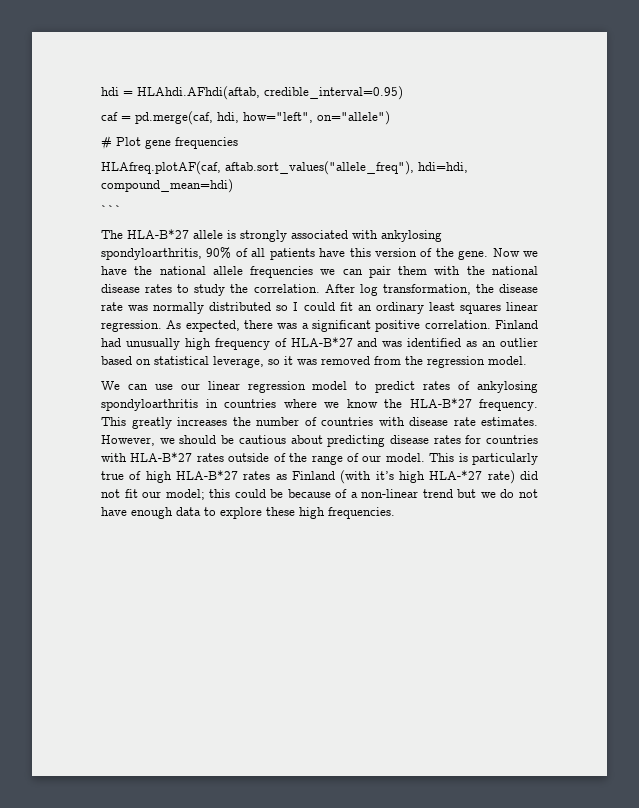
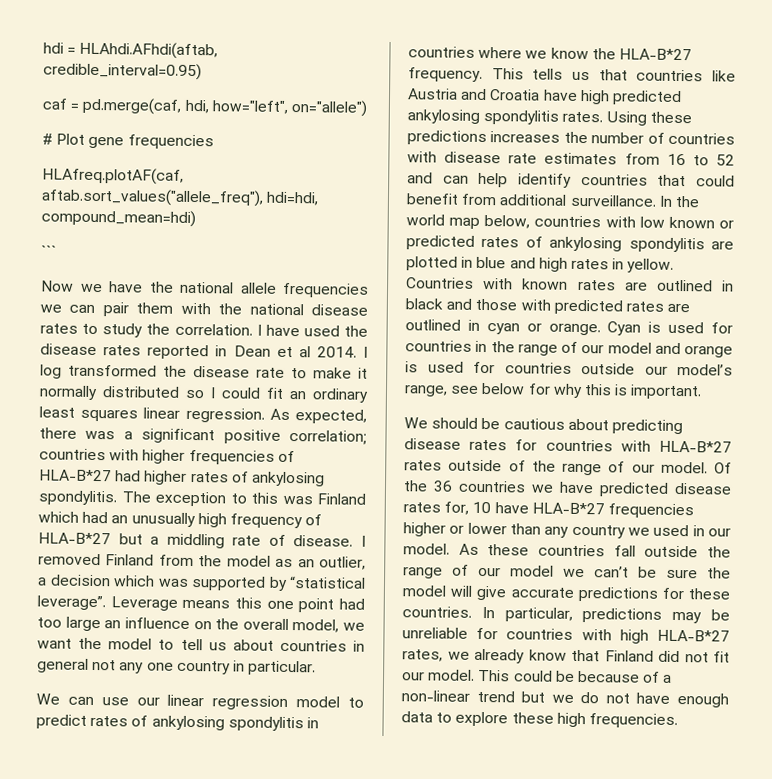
- The HLA-B*27 allele is strongly associated with ankylosing spondyloarthritis, 90% of all patients have this version of the gene.
- After log transformation, the disease rate was normally distributed so I could fit an ordinary least squares linear regression.
+ I have used the disease rates reported in Dean et al 2014. I log transformed the disease rate to make it normally distributed so I could fit an ordinary least squares linear regression.
- As expected, there was a significant positive correlation. Finland had unusually high frequency of HLA-B*27 and was identified as an outlier based on statistical leverage, so it was removed from the regression model.
+ As expected, there was a significant positive correlation; countries with higher frequencies of HLA-B*27 had higher rates of ankylosing spondylitis. The exception to this was Finland which had an unusually high frequency of HLA-B*27 but a middling rate of disease. I removed Finland from the model as an outlier, a decision which was supported by “statistical leverage”. Leverage means this one point had too large an influence on the overall model, we want the model to tell us about countries in general not any one country in particular.
- We can use our linear regression model to predict rates of ankylosing spondyloarthritis in countries where we know the HLA-B*27 frequency.
+ We can use our linear regression model to predict rates of ankylosing spondylitis in countries where we know the HLA-B*27 frequency.
- This greatly increases the number of countries with disease rate estimates. However, we should be cautious about predicting disease rates for countries with HLA-B*27 rates outside of the range of our model.
+ This tells us that countries like Austria and Croatia have high predicted ankylosing spondylitis rates. Using these predictions increases the number of countries with disease rate estimates from 16 to 52 and can help identify countries that could benefit from additional surveillance. In the world map below, countries with low known or predicted rates of ankylosing spondylitis are plotted in blue and high rates in yellow. Countries with known rates are outlined in black and those with predicted rates are outlined in cyan or orange. Cyan is used for countries in the range of our model and orange is used for countries outside our model’s range, see below for why this is important.
+ We should be cautious about predicting disease rates for countries with HLA-B*27 rates outside of the range of our model.
- This is particularly true of high HLA-B*27 rates as Finland (with it’s high HLA-*27 rate) did not fit our model; this could be because of a non-linear trend but we do not have enough data to explore these high frequencies.
+ Of the 36 countries we have predicted disease rates for, 10 have HLA-B*27 frequencies higher or lower than any country we used in our model. As these countries fall outside the range of our model we can’t be sure the model will give accurate predictions for these countries. In particular, predictions may be unreliable for countries with high HLA-B*27 rates, we already know that Finland did not fit our model. This could be because of a non-linear trend but we do not have enough data to explore these high frequencies.

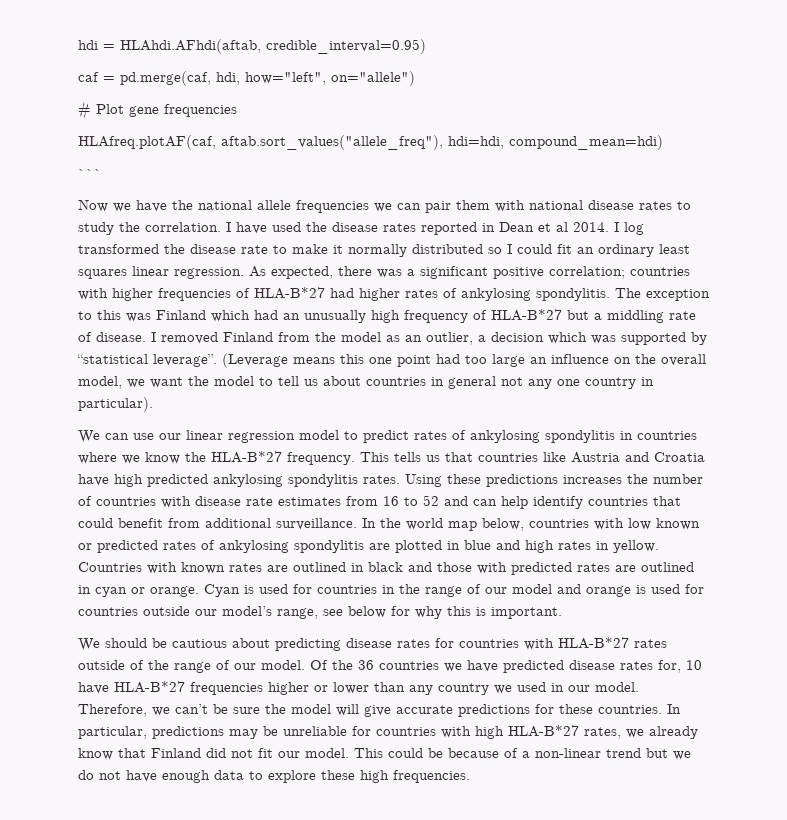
- Now we have the national allele frequencies we can pair them with the national disease rates to study the correlation.
+ Now we have the national allele frequencies we can pair them with national disease rates to study the correlation.
- Leverage means this one point had too large an influence on the overall model, we want the model to tell us about countries in general not any one country in particular.
+ (Leverage means this one point had too large an influence on the overall model, we want the model to tell us about countries in general not any one country in particular).
- As these countries fall outside the range of our model we can’t be sure the model will give accurate predictions for these countries.
+ Therefore, we can’t be sure the model will give accurate predictions for these countries.

